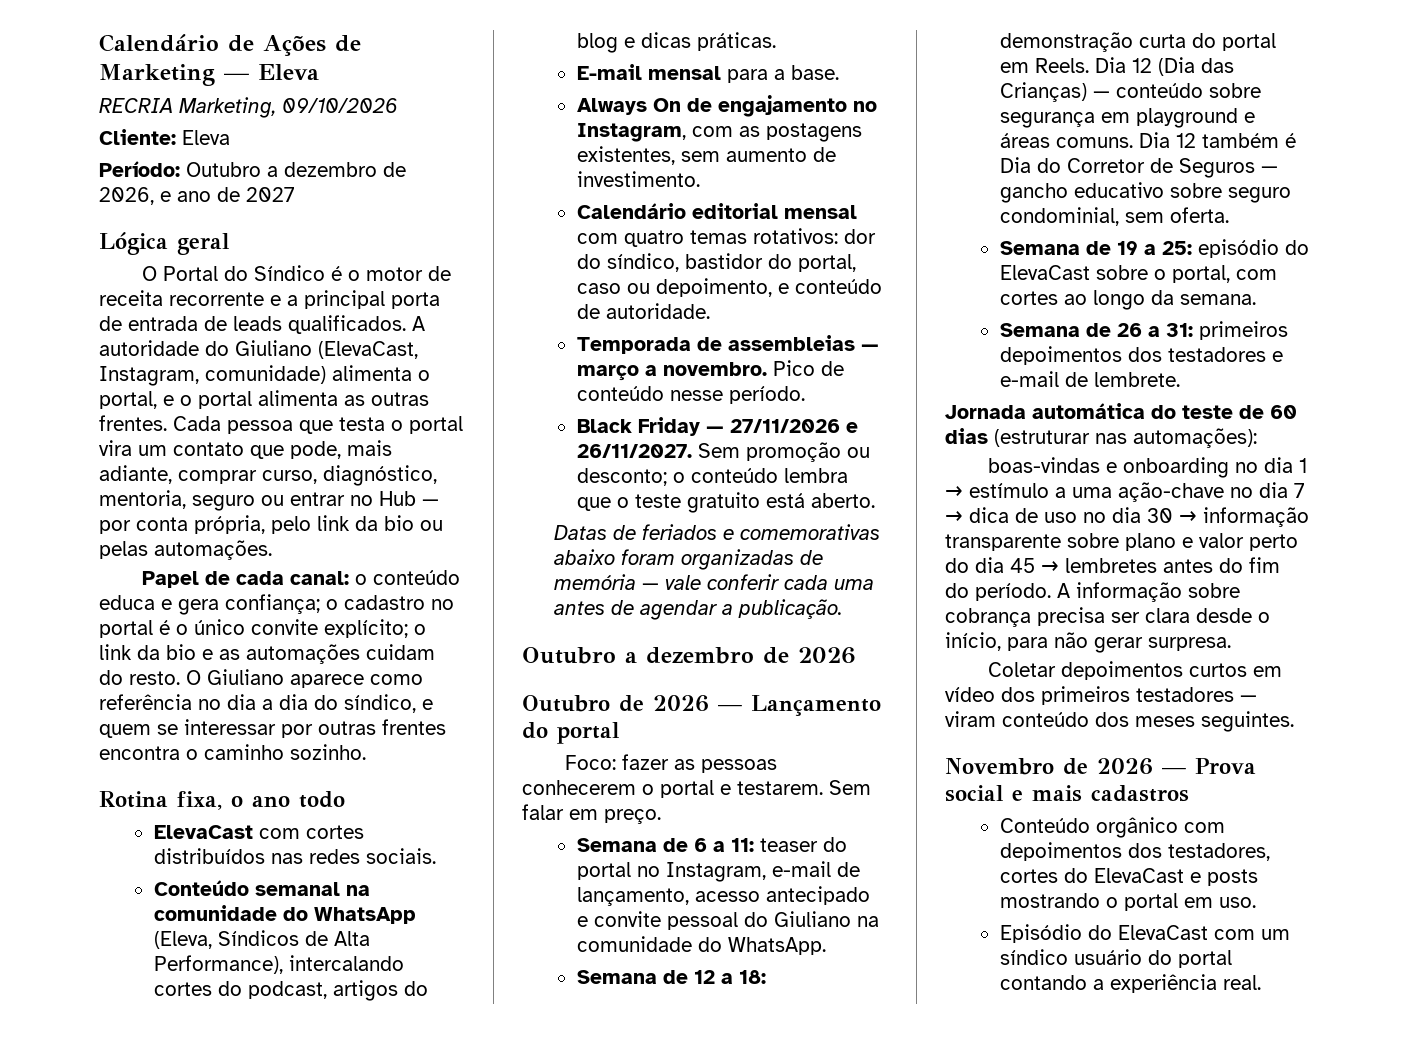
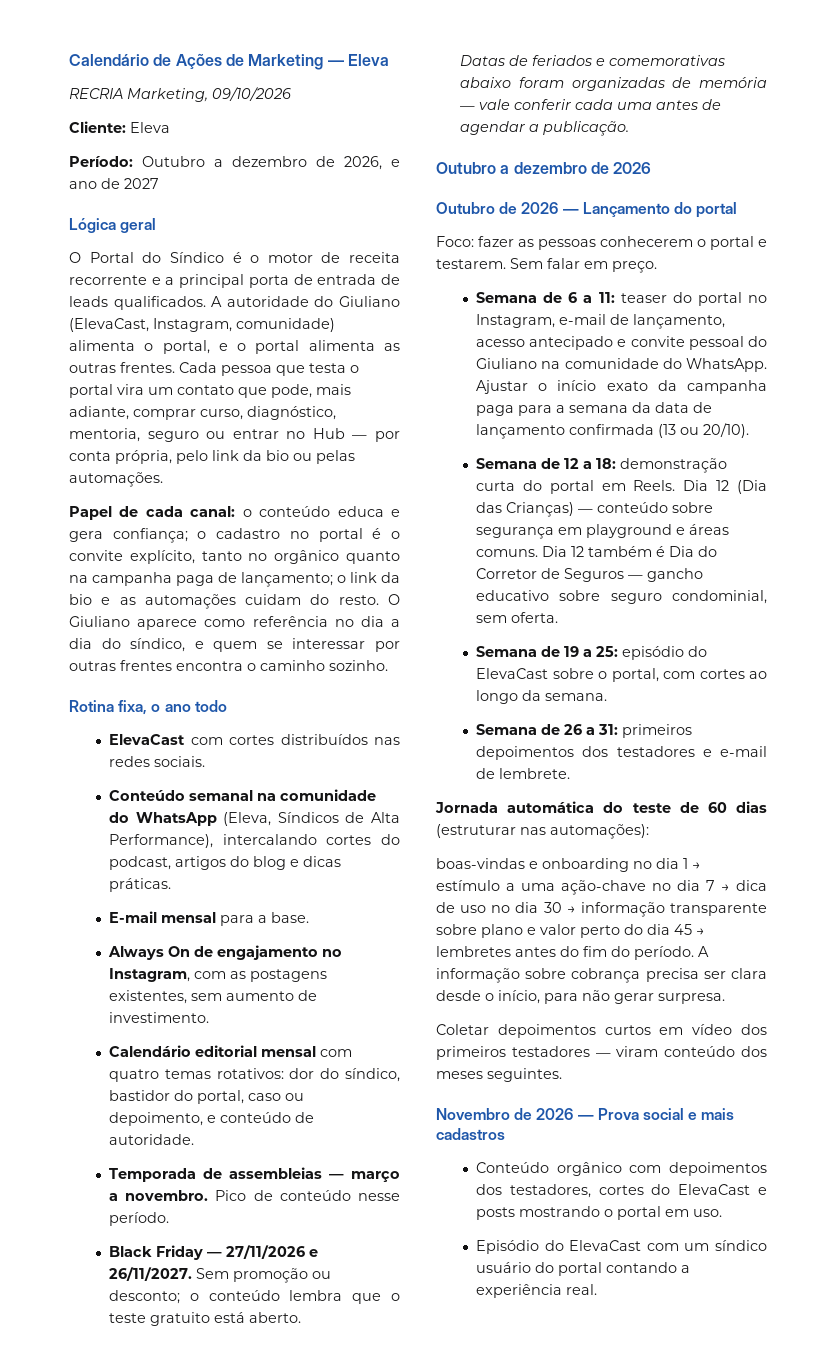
- Papel de cada canal: o conteúdo educa e gera confiança; o cadastro no portal é o único convite explícito; o link da bio e as automações cuidam do resto.
+ Papel de cada canal: o conteúdo educa e gera confiança; o cadastro no portal é o convite explícito, tanto no orgânico quanto na campanha paga de lançamento; o link da bio e as automações cuidam do resto.
+ Ajustar o início exato da campanha paga para a semana da data de lançamento confirmada (13 ou 20/10).

